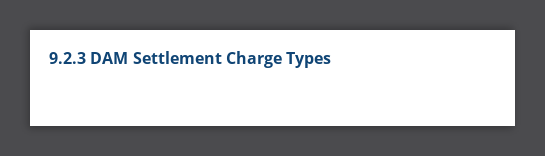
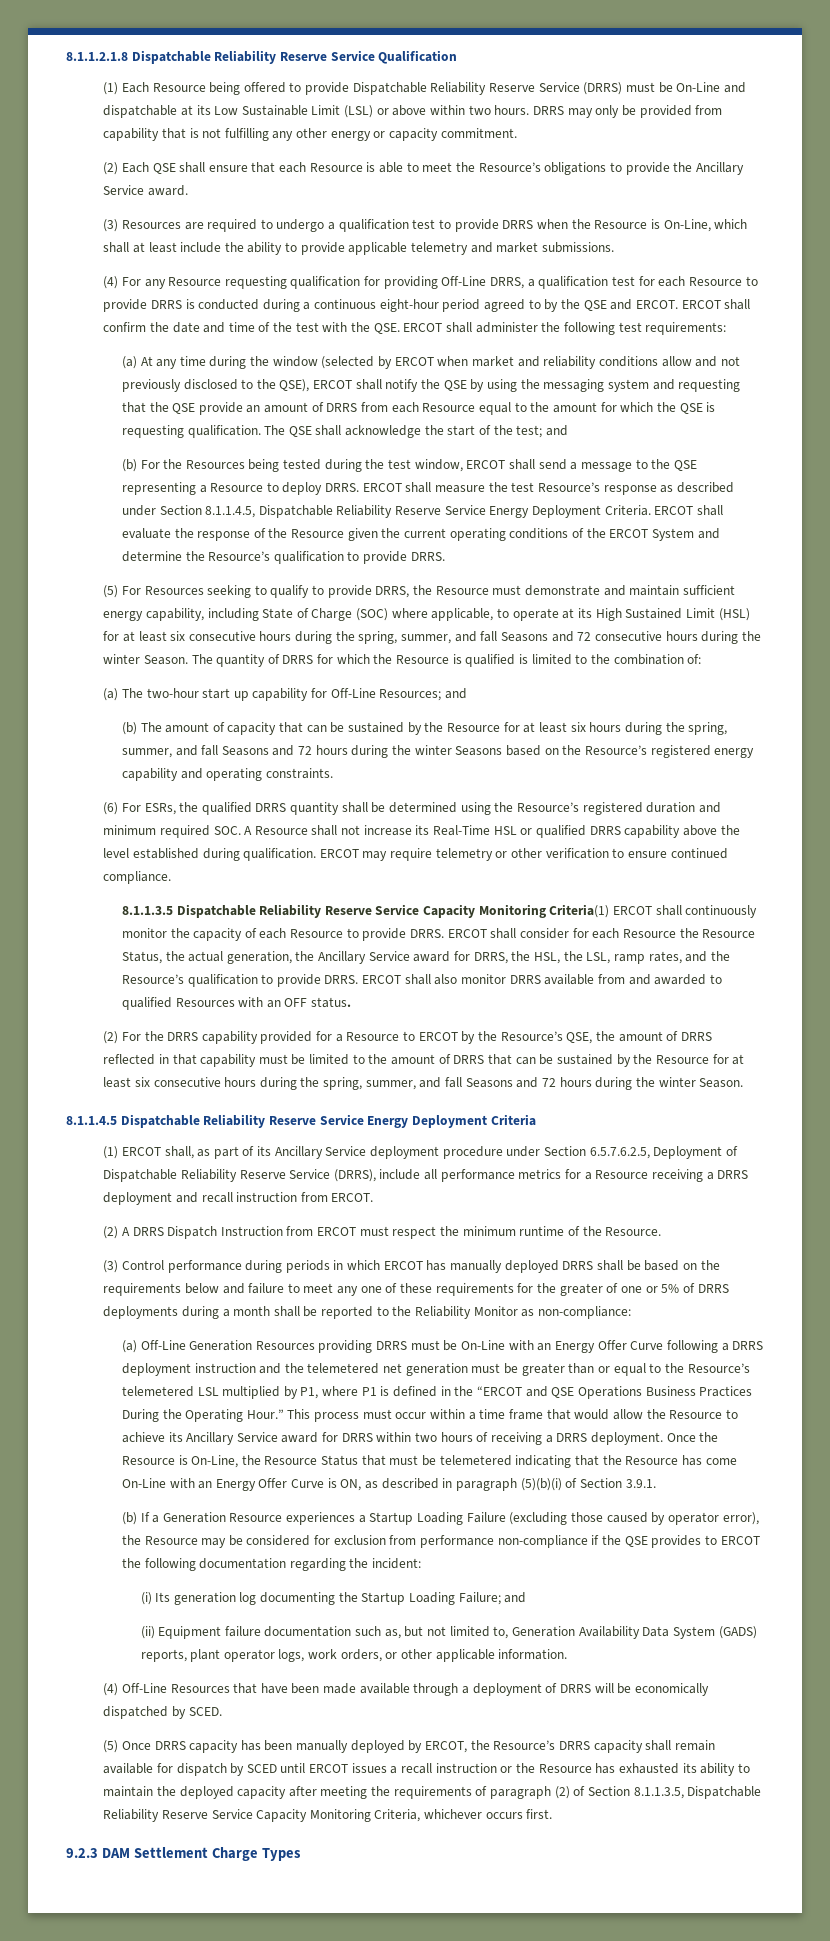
+ 8.1.1.2.1.8 Dispatchable Reliability Reserve Service Qualification
+ (1) Each Resource being offered to provide Dispatchable Reliability Reserve Service (DRRS) must be On-Line and dispatchable at its Low Sustainable Limit (LSL) or above within two hours. DRRS may only be provided from capability that is not fulfilling any other energy or capacity commitment.
+ (2) Each QSE shall ensure that each Resource is able to meet the Resource’s obligations to provide the Ancillary Service award.
+ (3) Resources are required to undergo a qualification test to provide DRRS when the Resource is On-Line, which shall at least include the ability to provide applicable telemetry and market submissions.
+ (4) For any Resource requesting qualification for providing Off-Line DRRS, a qualification test for each Resource to provide DRRS is conducted during a continuous eight-hour period agreed to by the QSE and ERCOT. ERCOT shall confirm the date and time of the test with the QSE. ERCOT shall administer the following test requirements:
+ (a) At any time during the window (selected by ERCOT when market and reliability conditions allow and not previously disclosed to the QSE), ERCOT shall notify the QSE by using the messaging system and requesting that the QSE provide an amount of DRRS from each Resource equal to the amount for which the QSE is requesting qualification. The QSE shall acknowledge the start of the test; and
+ (b) For the Resources being tested during the test window, ERCOT shall send a message to the QSE representing a Resource to deploy DRRS. ERCOT shall measure the test Resource’s response as described under Section 8.1.1.4.5, Dispatchable Reliability Reserve Service Energy Deployment Criteria. ERCOT shall evaluate the response of the Resource given the current operating conditions of the ERCOT System and determine the Resource’s qualification to provide DRRS.
+ (5) For Resources seeking to qualify to provide DRRS, the Resource must demonstrate and maintain sufficient energy capability, including State of Charge (SOC) where applicable, to operate at its High Sustained Limit (HSL) for at least six consecutive hours during the spring, summer, and fall Seasons and 72 consecutive hours during the winter Season. The quantity of DRRS for which the Resource is qualified is limited to the combination of:
+ (a) The two-hour start up capability for Off-Line Resources; and
+ (b) The amount of capacity that can be sustained by the Resource for at least six hours during the spring, summer, and fall Seasons and 72 hours during the winter Seasons based on the Resource’s registered energy capability and operating constraints.
+ (6) For ESRs, the qualified DRRS quantity shall be determined using the Resource’s registered duration and minimum required SOC. A Resource shall not increase its Real-Time HSL or qualified DRRS capability above the level established during qualification. ERCOT may require telemetry or other verification to ensure continued compliance.
+ 8.1.1.3.5 Dispatchable Reliability Reserve Service Capacity Monitoring Criteria(1) ERCOT shall continuously monitor the capacity of each Resource to provide DRRS. ERCOT shall consider for each Resource the Resource Status, the actual generation, the Ancillary Service award for DRRS, the HSL, the LSL, ramp rates, and the Resource’s qualification to provide DRRS. ERCOT shall also monitor DRRS available from and awarded to qualified Resources with an OFF status.
+ (2) For the DRRS capability provided for a Resource to ERCOT by the Resource’s QSE, the amount of DRRS reflected in that capability must be limited to the amount of DRRS that can be sustained by the Resource for at least six consecutive hours during the spring, summer, and fall Seasons and 72 hours during the winter Season.
+ 8.1.1.4.5 Dispatchable Reliability Reserve Service Energy Deployment Criteria
+ (1) ERCOT shall, as part of its Ancillary Service deployment procedure under Section 6.5.7.6.2.5, Deployment of Dispatchable Reliability Reserve Service (DRRS), include all performance metrics for a Resource receiving a DRRS deployment and recall instruction from ERCOT.
+ (2) A DRRS Dispatch Instruction from ERCOT must respect the minimum runtime of the Resource.
+ (3) Control performance during periods in which ERCOT has manually deployed DRRS shall be based on the requirements below and failure to meet any one of these requirements for the greater of one or 5% of DRRS deployments during a month shall be reported to the Reliability Monitor as non-compliance:
+ (a) Off-Line Generation Resources providing DRRS must be On-Line with an Energy Offer Curve following a DRRS deployment instruction and the telemetered net generation must be greater than or equal to the Resource’s telemetered LSL multiplied by P1, where P1 is defined in the “ERCOT and QSE Operations Business Practices During the Operating Hour.” This process must occur within a time frame that would allow the Resource to achieve its Ancillary Service award for DRRS within two hours of receiving a DRRS deployment. Once the Resource is On-Line, the Resource Status that must be telemetered indicating that the Resource has come On-Line with an Energy Offer Curve is ON, as described in paragraph (5)(b)(i) of Section 3.9.1.
+ (b) If a Generation Resource experiences a Startup Loading Failure (excluding those caused by operator error), the Resource may be considered for exclusion from performance non-compliance if the QSE provides to ERCOT the following documentation regarding the incident:
+ (i) Its generation log documenting the Startup Loading Failure; and
+ (ii) Equipment failure documentation such as, but not limited to, Generation Availability Data System (GADS) reports, plant operator logs, work orders, or other applicable information.
+ (4) Off-Line Resources that have been made available through a deployment of DRRS will be economically dispatched by SCED.
+ (5) Once DRRS capacity has been manually deployed by ERCOT, the Resource’s DRRS capacity shall remain available for dispatch by SCED until ERCOT issues a recall instruction or the Resource has exhausted its ability to maintain the deployed capacity after meeting the requirements of paragraph (2) of Section 8.1.1.3.5, Dispatchable Reliability Reserve Service Capacity Monitoring Criteria, whichever occurs first.

